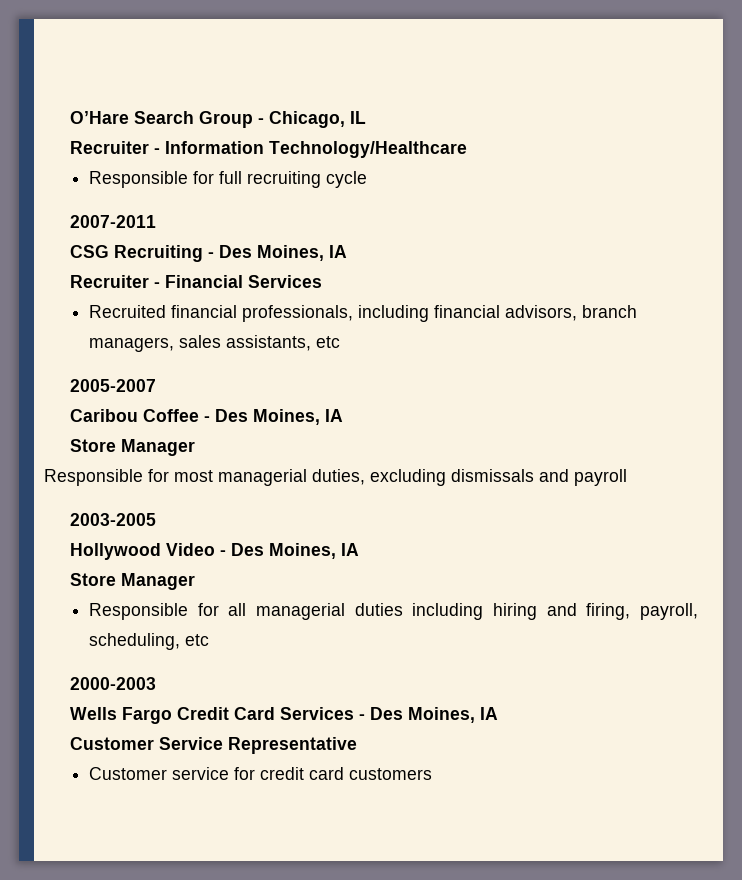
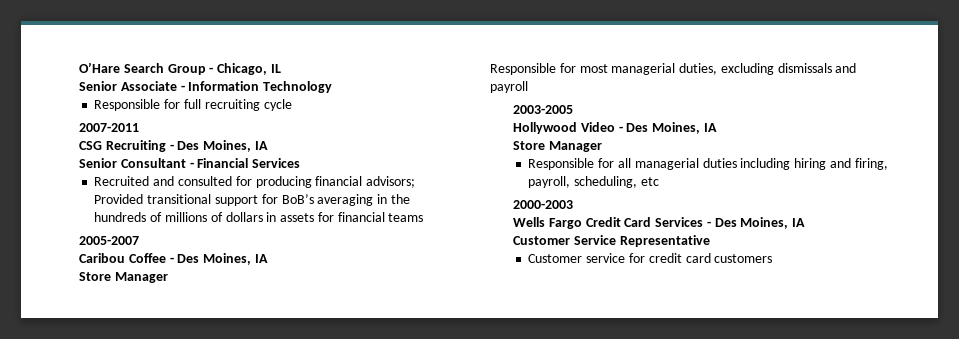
- Recruiter - Information Technology/Healthcare
+ Senior Associate - Information Technology
- Recruiter - Financial Services
+ Senior Consultant - Financial Services
- Recruited financial professionals, including financial advisors, branch managers, sales assistants, etc
+ Recruited and consulted for producing financial advisors; Provided transitional support for BoB’s averaging in the hundreds of millions of dollars in assets for financial teams

